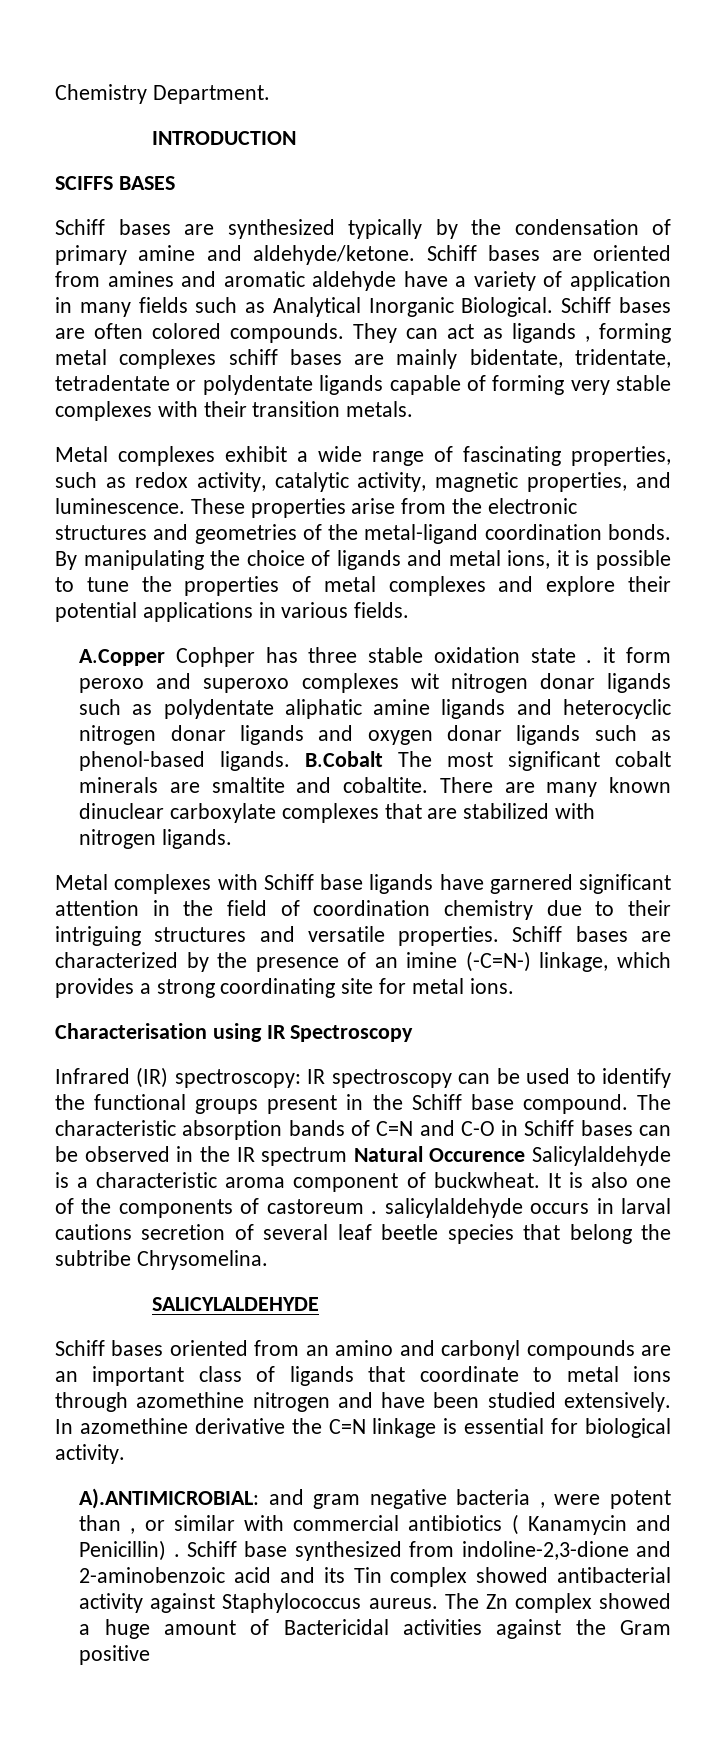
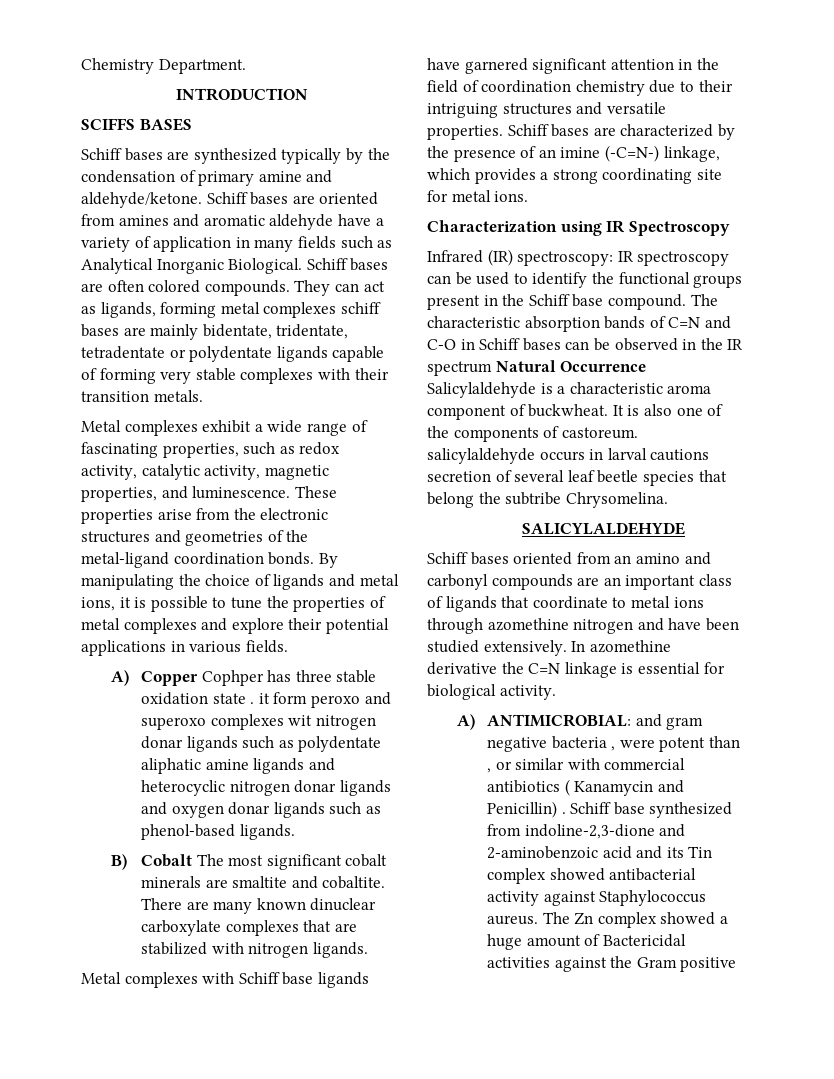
- They can act as ligands , forming metal complexes schiff bases are mainly bidentate, tridentate, tetradentate or polydentate ligands capable of forming very stable complexes with their transition metals.
+ They can act as ligands, forming metal complexes schiff bases are mainly bidentate, tridentate, tetradentate or polydentate ligands capable of forming very stable complexes with their transition metals.
- A.Copper Cophper has three stable oxidation state . it form peroxo and superoxo complexes wit nitrogen donar ligands such as polydentate aliphatic amine ligands and heterocyclic nitrogen donar ligands and oxygen donar ligands such as phenol-based ligands. B.Cobalt The most significant cobalt minerals are smaltite and cobaltite.
+ A) Copper Cophper has three stable oxidation state . it form peroxo and superoxo complexes wit nitrogen donar ligands such as polydentate aliphatic amine ligands and heterocyclic nitrogen donar ligands and oxygen donar ligands such as phenol-based ligands.
+ B) Cobalt The most significant cobalt minerals are smaltite and cobaltite.
- Characterisation using IR Spectroscopy
+ Characterization using IR Spectroscopy
- The characteristic absorption bands of C=N and C-O in Schiff bases can be observed in the IR spectrum Natural Occurence Salicylaldehyde is a characteristic aroma component of buckwheat.
+ The characteristic absorption bands of C=N and C-O in Schiff bases can be observed in the IR spectrum Natural Occurrence Salicylaldehyde is a characteristic aroma component of buckwheat.
- It is also one of the components of castoreum . salicylaldehyde occurs in larval cautions secretion of several leaf beetle species that belong the subtribe Chrysomelina.
+ It is also one of the components of castoreum. salicylaldehyde occurs in larval cautions secretion of several leaf beetle species that belong the subtribe Chrysomelina.
- A).ANTIMICROBIAL: and gram negative bacteria , were potent than , or similar with commercial antibiotics ( Kanamycin and Penicillin) .
+ A) ANTIMICROBIAL: and gram negative bacteria , were potent than , or similar with commercial antibiotics ( Kanamycin and Penicillin) .

